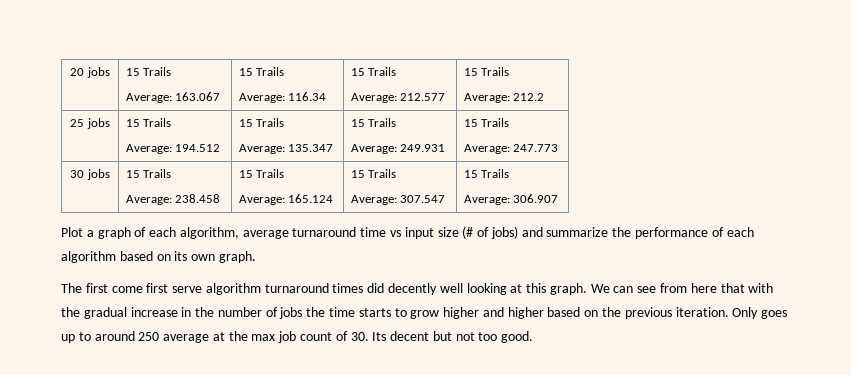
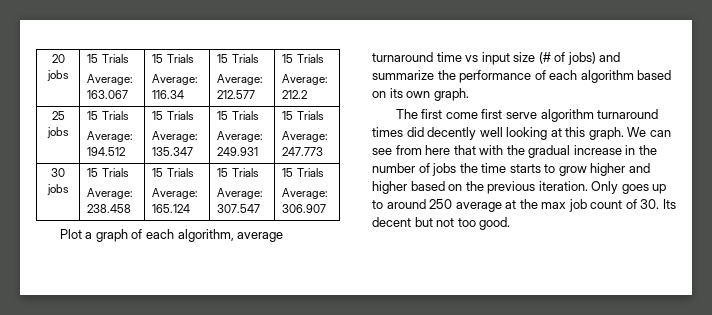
- 20 jobs | 15 Trails
- Average: 163.067 | 15 Trails
- Average: 116.34 | 15 Trails
- Average: 212.577 | 15 Trails
+ 20 jobs | 15 Trials
+ Average: 163.067 | 15 Trials
+ Average: 116.34 | 15 Trials
+ Average: 212.577 | 15 Trials
- 25 jobs | 15 Trails
- Average: 194.512 | 15 Trails
- Average: 135.347 | 15 Trails
- Average: 249.931 | 15 Trails
+ 25 jobs | 15 Trials
+ Average: 194.512 | 15 Trials
+ Average: 135.347 | 15 Trials
+ Average: 249.931 | 15 Trials
- 30 jobs | 15 Trails
- Average: 238.458 | 15 Trails
- Average: 165.124 | 15 Trails
- Average: 307.547 | 15 Trails
+ 30 jobs | 15 Trials
+ Average: 238.458 | 15 Trials
+ Average: 165.124 | 15 Trials
+ Average: 307.547 | 15 Trials

